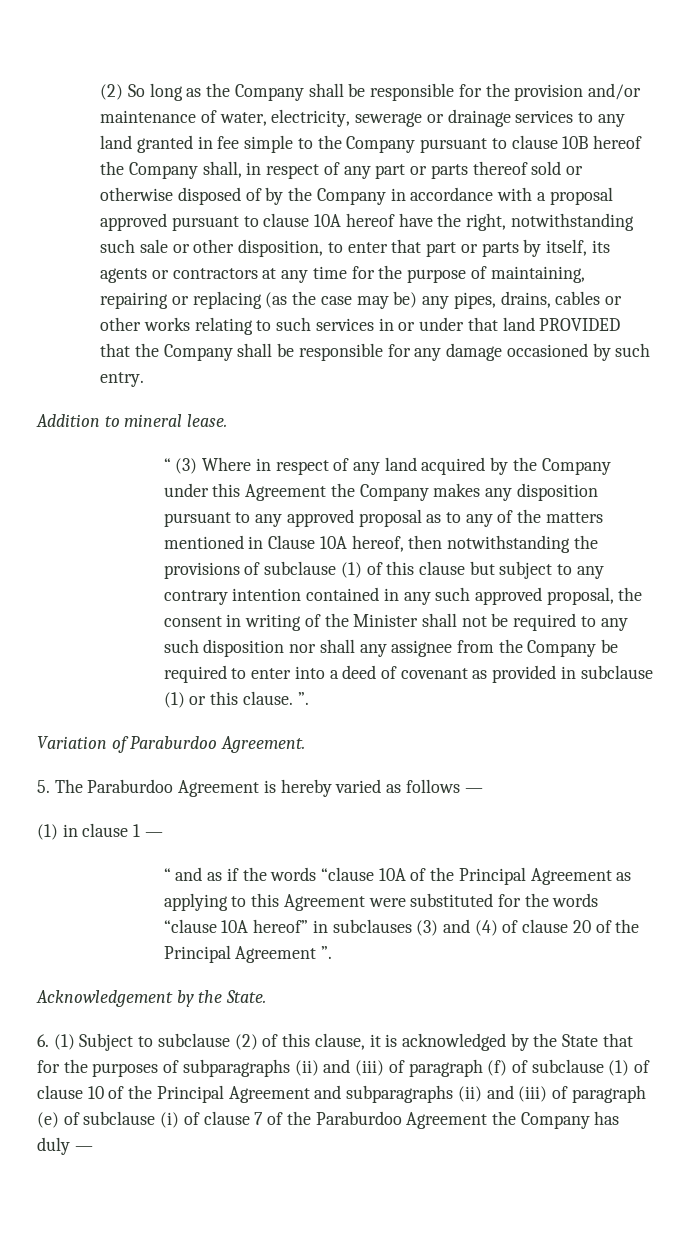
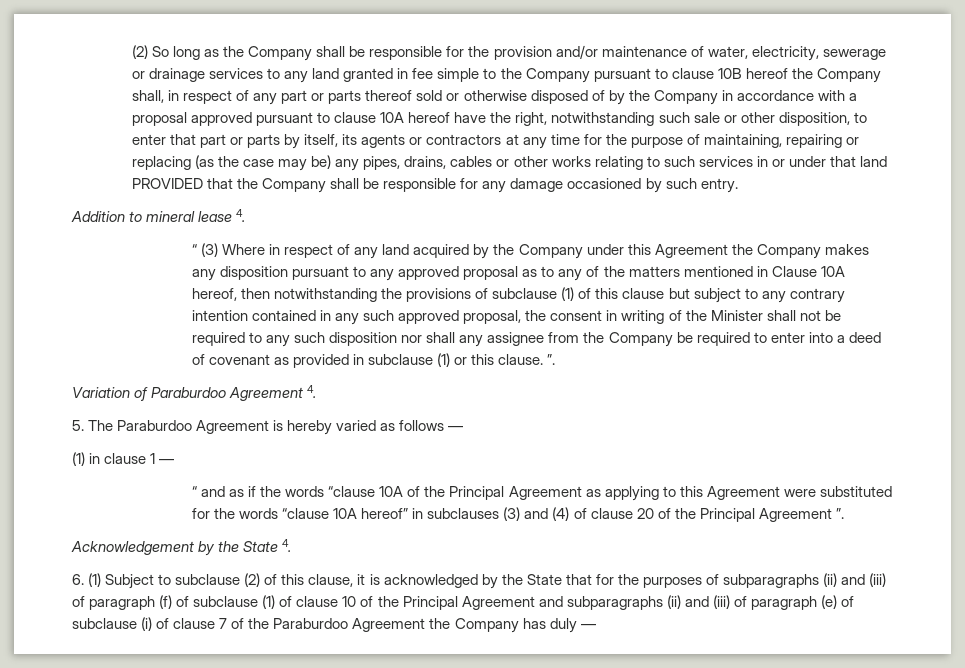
- Addition to mineral lease.
+ Addition to mineral lease 4.
- Variation of Paraburdoo Agreement.
+ Variation of Paraburdoo Agreement 4.
- Acknowledgement by the State.
+ Acknowledgement by the State 4.

